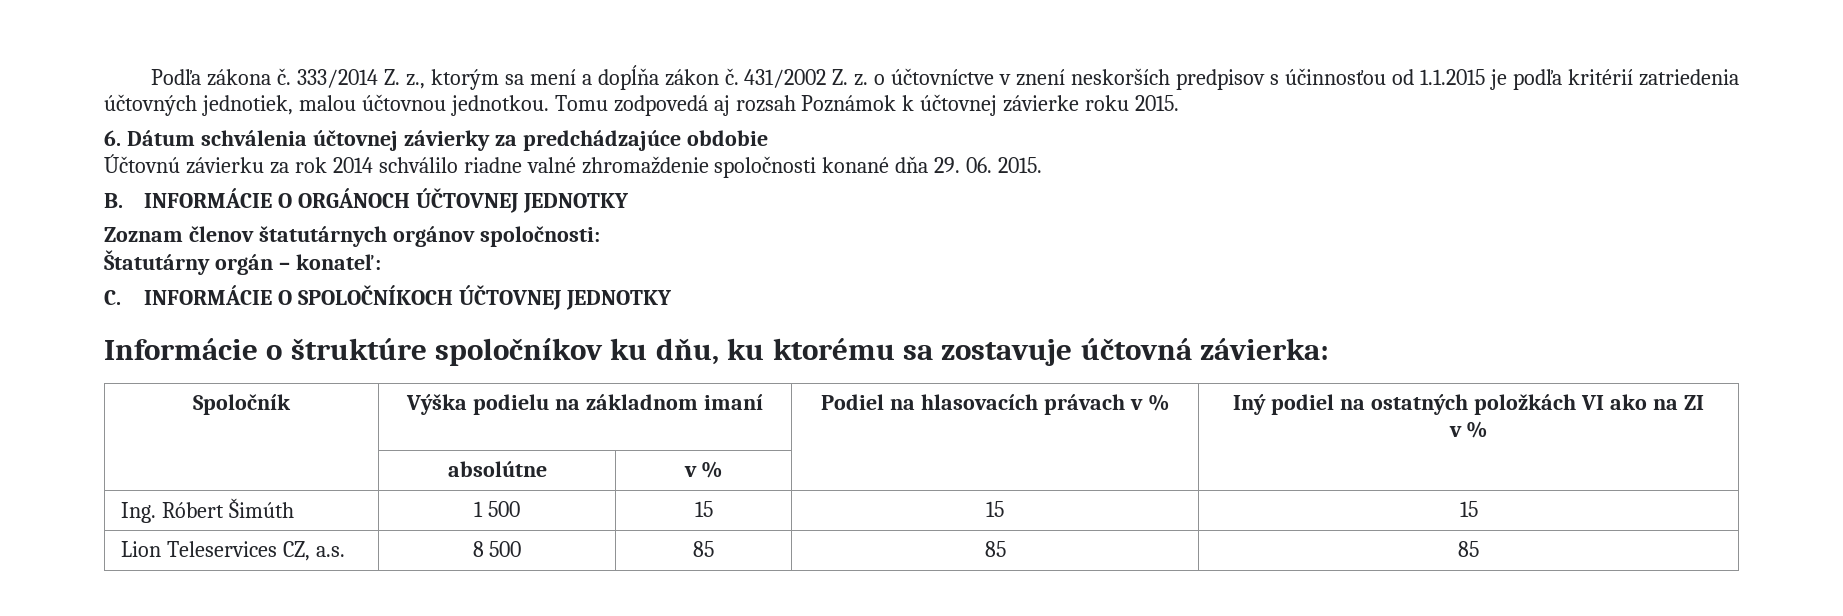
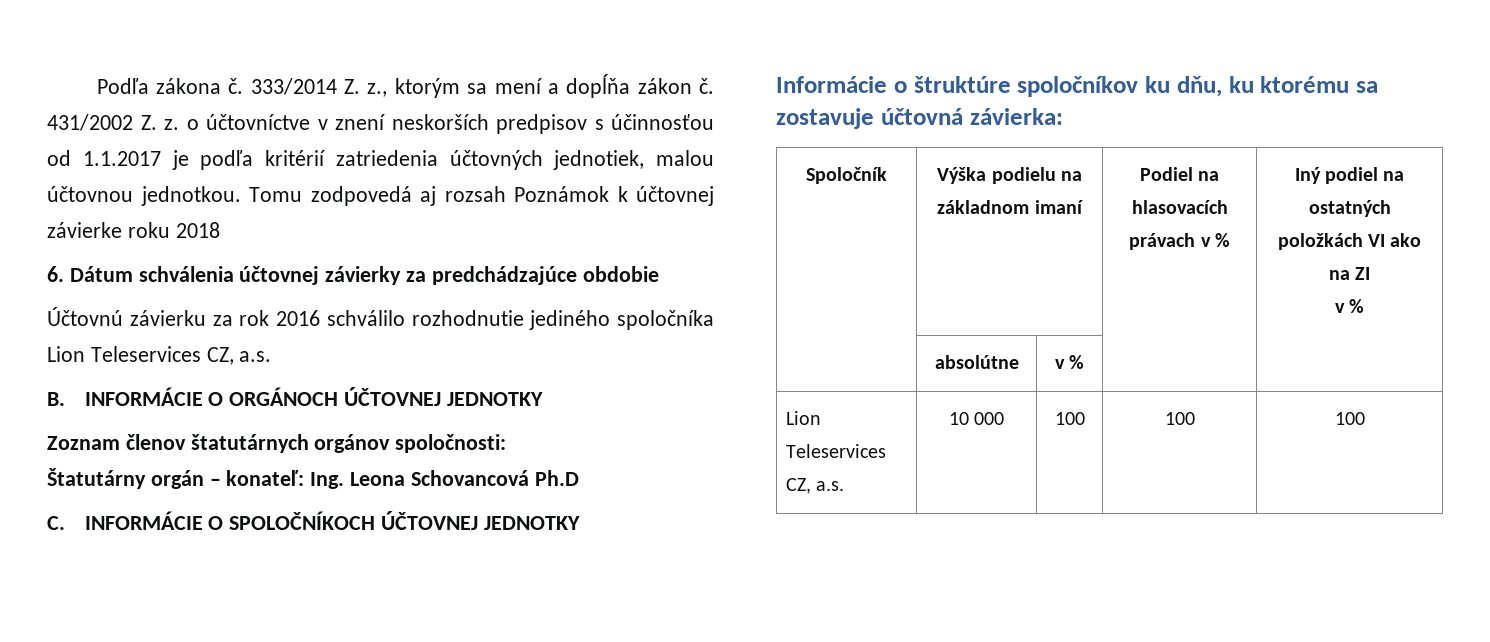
- 431/2002 Z. z. o účtovníctve v znení neskorších predpisov s účinnosťou od 1.1.2015 je podľa kritérií zatriedenia účtovných jednotiek, malou účtovnou jednotkou.
+ 431/2002 Z. z. o účtovníctve v znení neskorších predpisov s účinnosťou od 1.1.2017 je podľa kritérií zatriedenia účtovných jednotiek, malou účtovnou jednotkou.
- Tomu zodpovedá aj rozsah Poznámok k účtovnej závierke roku 2015.
+ Tomu zodpovedá aj rozsah Poznámok k účtovnej závierke roku 2018
- Účtovnú závierku za rok 2014 schválilo riadne valné zhromaždenie spoločnosti konané dňa 29. 06. 2015.
+ Účtovnú závierku za rok 2016 schválilo rozhodnutie jediného spoločníka Lion Teleservices CZ, a.s.
- Štatutárny orgán – konateľ:
+ Štatutárny orgán – konateľ: Ing. Leona Schovancová Ph.D
- Ing. Róbert Šimúth | 1 500 | 15 | 15 | 15
- Lion Teleservices CZ, a.s. | 8 500 | 85 | 85 | 85
+ Lion Teleservices CZ, a.s. | 10 000 | 100 | 100 | 100

